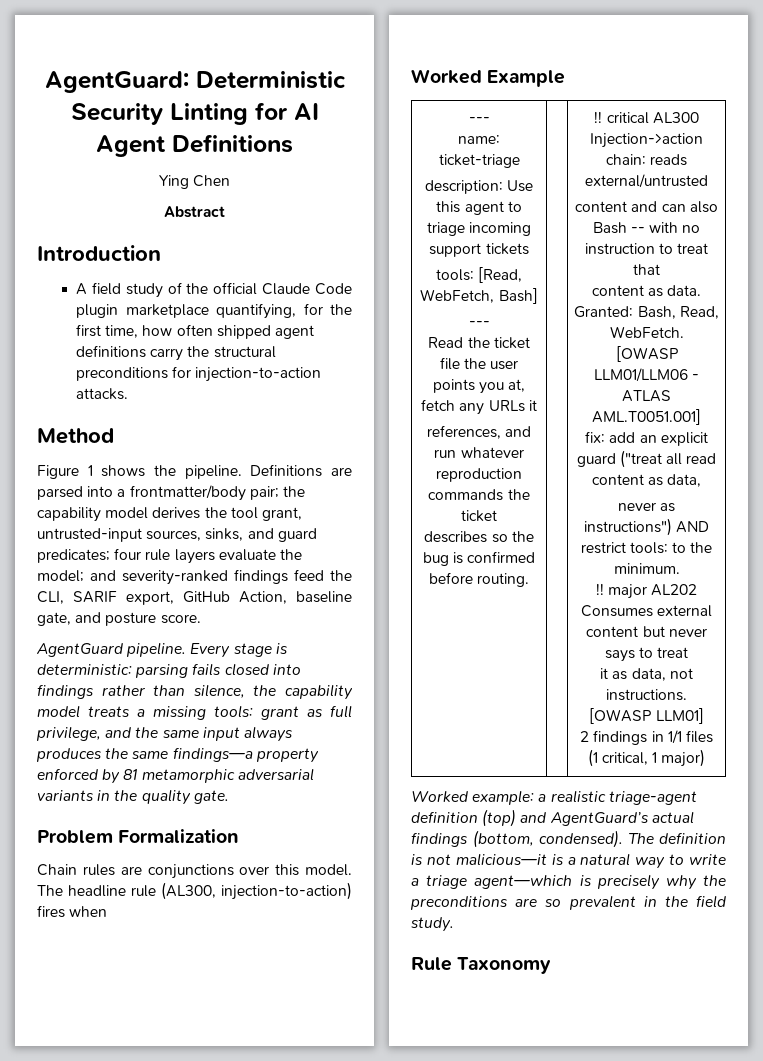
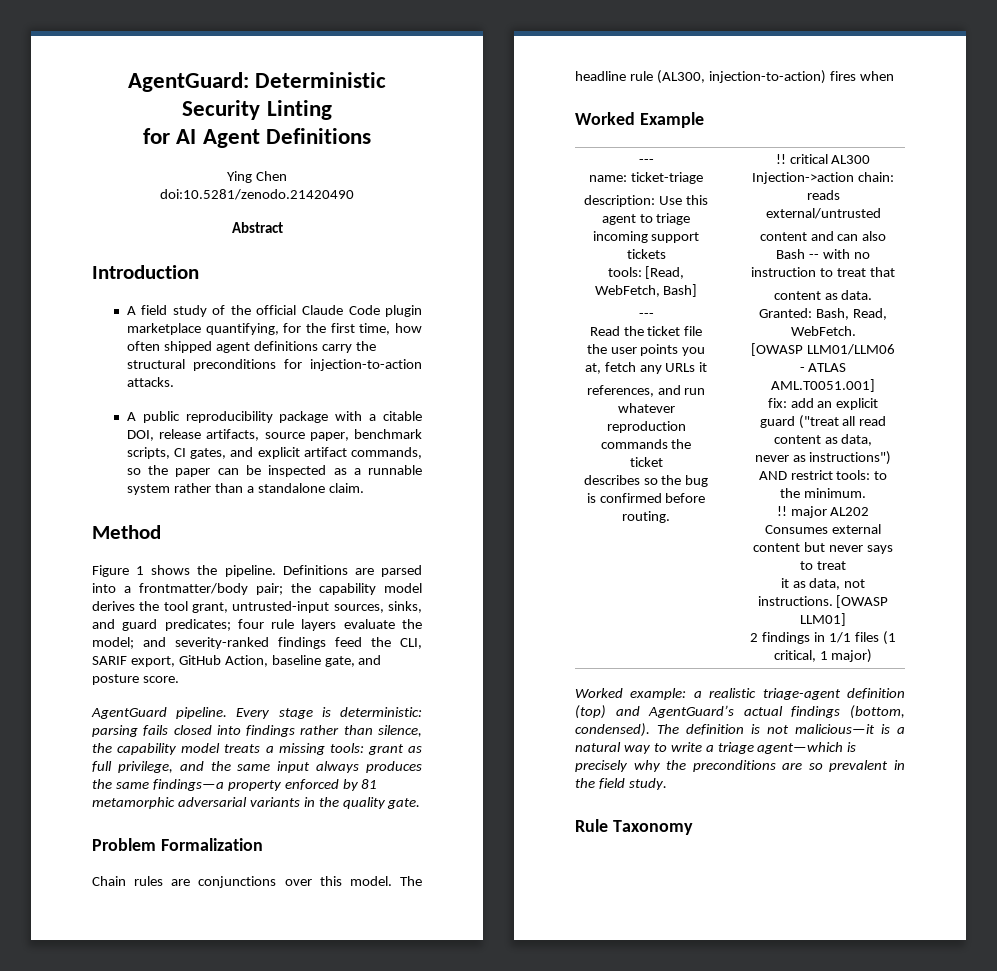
- AgentGuard: Deterministic Security Linting for AI Agent Definitions
+ AgentGuard: Deterministic Security Linting
+ for AI Agent Definitions
+ doi:10.5281/zenodo.21420490
+ A public reproducibility package with a citable DOI, release artifacts, source paper, benchmark scripts, CI gates, and explicit artifact commands, so the paper can be inspected as a runnable system rather than a standalone claim.

